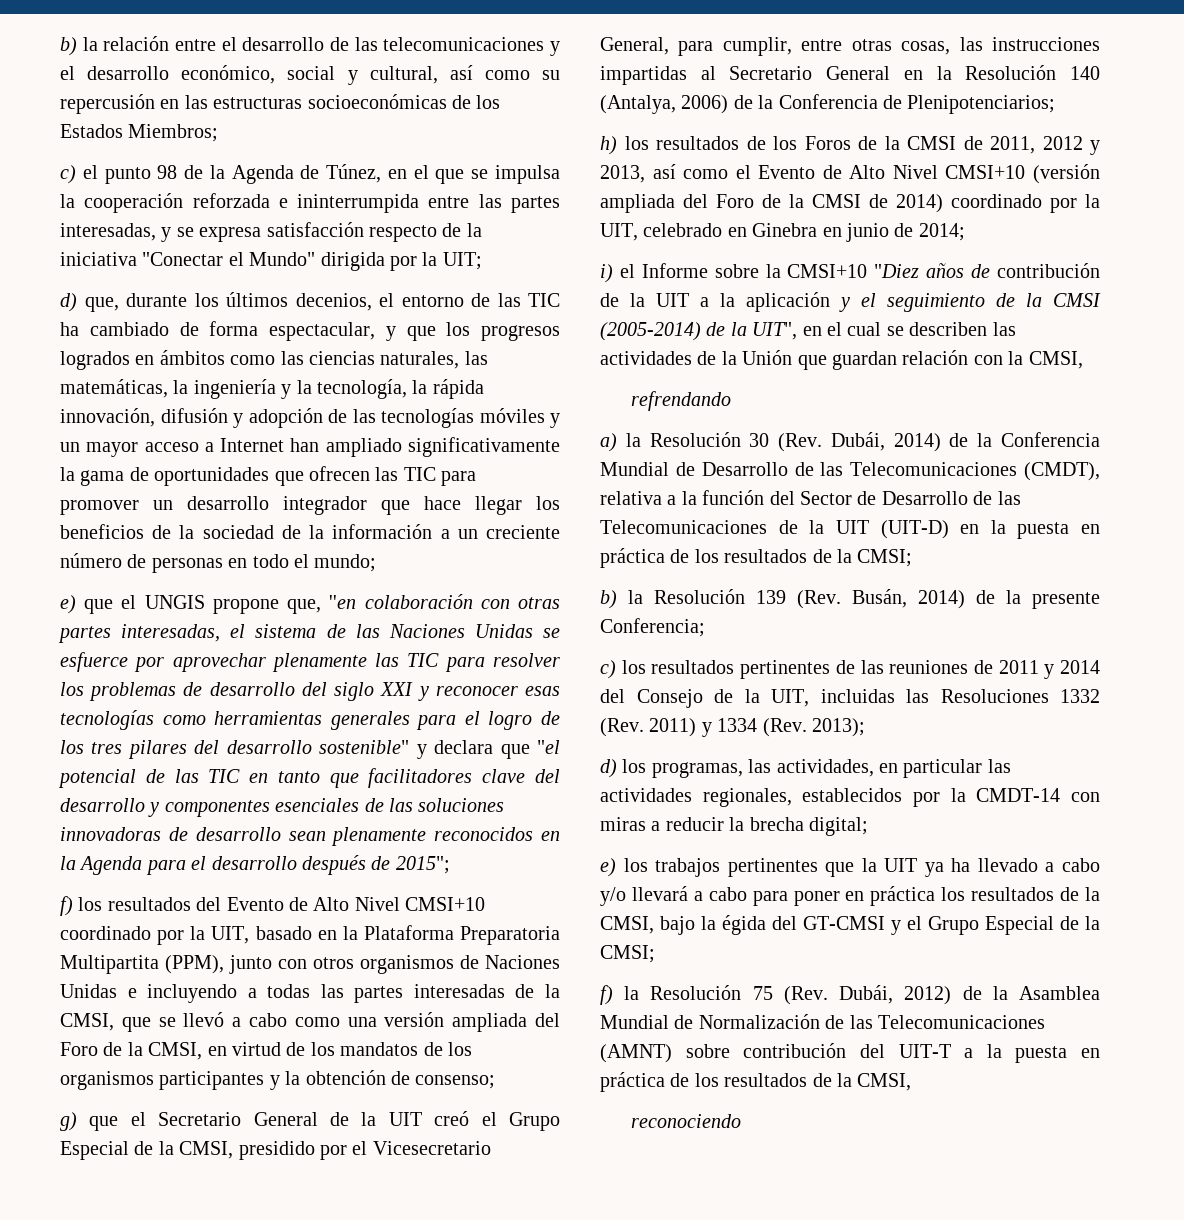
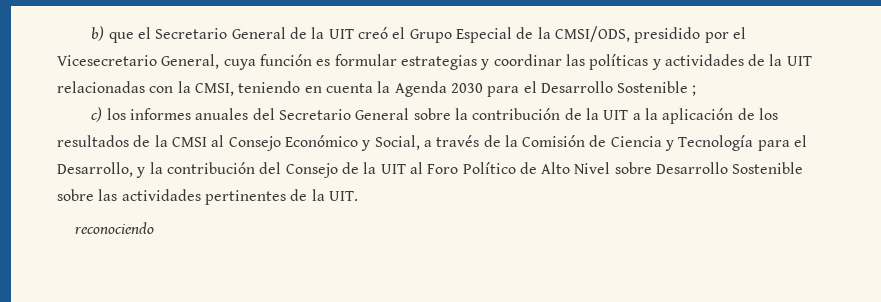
- b) la relación entre el desarrollo de las telecomunicaciones y el desarrollo económico, social y cultural, así como su repercusión en las estructuras socioeconómicas de los Estados Miembros;
- c) el punto 98 de la Agenda de Túnez, en el que se impulsa la cooperación reforzada e ininterrumpida entre las partes interesadas, y se expresa satisfacción respecto de la iniciativa "Conectar el Mundo" dirigida por la UIT;
- d) que, durante los últimos decenios, el entorno de las TIC ha cambiado de forma espectacular, y que los progresos logrados en ámbitos como las ciencias naturales, las matemáticas, la ingeniería y la tecnología, la rápida innovación, difusión y adopción de las tecnologías móviles y un mayor acceso a Internet han ampliado significativamente la gama de oportunidades que ofrecen las TIC para promover un desarrollo integrador que hace llegar los beneficios de la sociedad de la información a un creciente número de personas en todo el mundo;
- e) que el UNGIS propone que, ''en colaboración con otras partes interesadas, el sistema de las Naciones Unidas se esfuerce por aprovechar plenamente las TIC para resolver los problemas de desarrollo del siglo XXI y reconocer esas tecnologías como herramientas generales para el logro de los tres pilares del desarrollo sostenible" y declara que "el potencial de las TIC en tanto que facilitadores clave del desarrollo y componentes esenciales de las soluciones innovadoras de desarrollo sean plenamente reconocidos en la Agenda para el desarrollo después de 2015";
- f) los resultados del Evento de Alto Nivel CMSI+10 coordinado por la UIT, basado en la Plataforma Preparatoria Multipartita (PPM), junto con otros organismos de Naciones Unidas e incluyendo a todas las partes interesadas de la CMSI, que se llevó a cabo como una versión ampliada del Foro de la CMSI, en virtud de los mandatos de los organismos participantes y la obtención de consenso;
- g) que el Secretario General de la UIT creó el Grupo Especial de la CMSI, presidido por el Vicesecretario General, para cumplir, entre otras cosas, las instrucciones impartidas al Secretario General en la Resolución 140 (Antalya, 2006) de la Conferencia de Plenipotenciarios;
- h) los resultados de los Foros de la CMSI de 2011, 2012 y 2013, así como el Evento de Alto Nivel CMSI+10 (versión ampliada del Foro de la CMSI de 2014) coordinado por la UIT, celebrado en Ginebra en junio de 2014;
- i) el Informe sobre la CMSI+10 "Diez años de contribución de la UIT a la aplicación y el seguimiento de la CMSI (2005-2014) de la UIT", en el cual se describen las actividades de la Unión que guardan relación con la CMSI,
- refrendando
- a) la Resolución 30 (Rev. Dubái, 2014) de la Conferencia Mundial de Desarrollo de las Telecomunicaciones (CMDT), relativa a la función del Sector de Desarrollo de las Telecomunicaciones de la UIT (UIT-D) en la puesta en práctica de los resultados de la CMSI;
- b) la Resolución 139 (Rev. Busán, 2014) de la presente Conferencia;
- c) los resultados pertinentes de las reuniones de 2011 y 2014 del Consejo de la UIT, incluidas las Resoluciones 1332 (Rev. 2011) y 1334 (Rev. 2013);
- d) los programas, las actividades, en particular las actividades regionales, establecidos por la CMDT-14 con miras a reducir la brecha digital;
- e) los trabajos pertinentes que la UIT ya ha llevado a cabo y/o llevará a cabo para poner en práctica los resultados de la CMSI, bajo la égida del GT-CMSI y el Grupo Especial de la CMSI;
- f) la Resolución 75 (Rev. Dubái, 2012) de la Asamblea Mundial de Normalización de las Telecomunicaciones (AMNT) sobre contribución del UIT-T a la puesta en práctica de los resultados de la CMSI,
+ b) que el Secretario General de la UIT creó el Grupo Especial de la CMSI/ODS, presidido por el Vicesecretario General, cuya función es formular estrategias y coordinar las políticas y actividades de la UIT relacionadas con la CMSI, teniendo en cuenta la Agenda 2030 para el Desarrollo Sostenible ;
+ c) los informes anuales del Secretario General sobre la contribución de la UIT a la aplicación de los resultados de la CMSI al Consejo Económico y Social, a través de la Comisión de Ciencia y Tecnología para el Desarrollo, y la contribución del Consejo de la UIT al Foro Político de Alto Nivel sobre Desarrollo Sostenible sobre las actividades pertinentes de la UIT.

